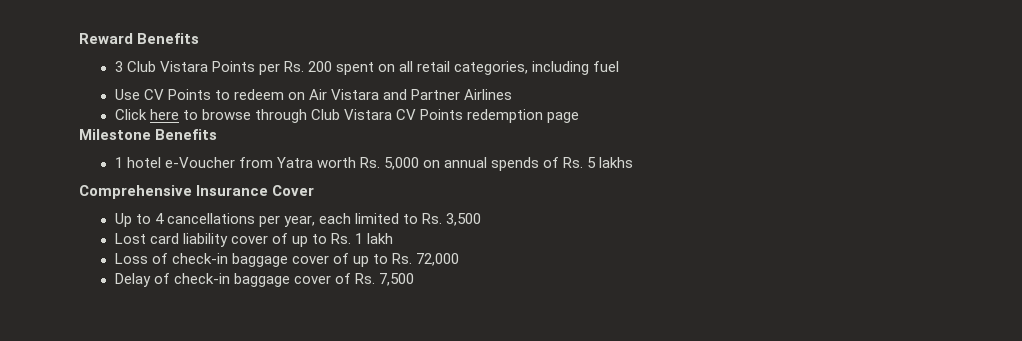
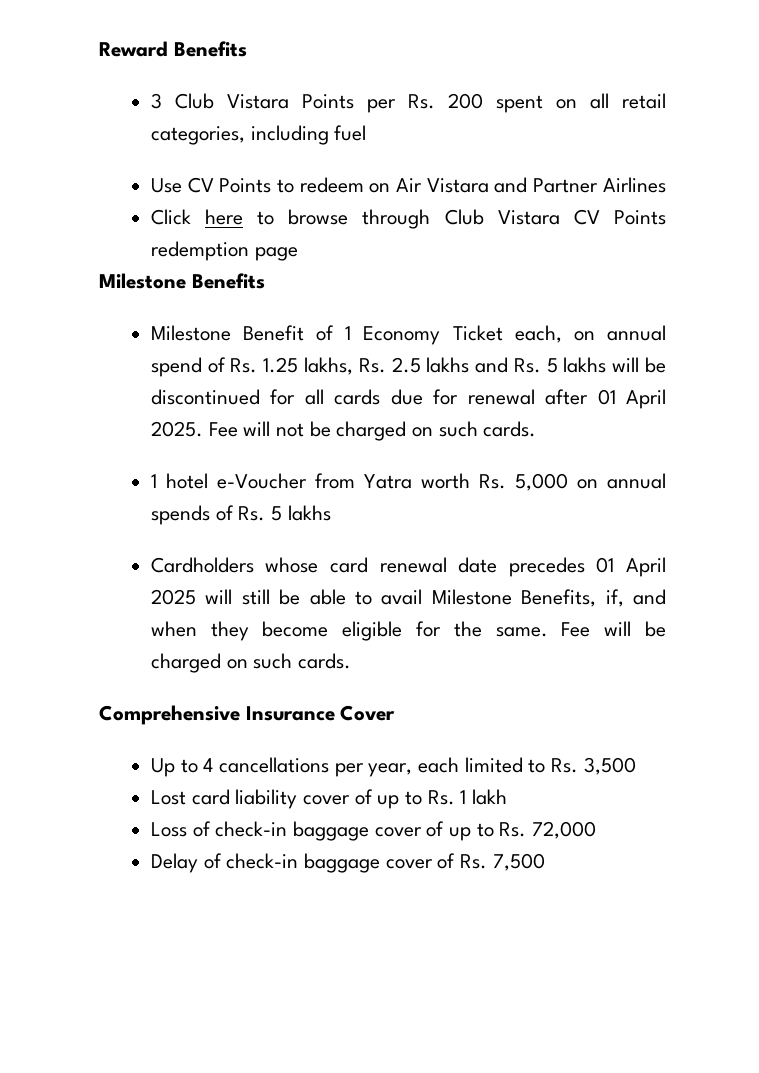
+ Milestone Benefit of 1 Economy Ticket each, on annual spend of Rs. 1.25 lakhs, Rs. 2.5 lakhs and Rs. 5 lakhs will be discontinued for all cards due for renewal after 01 April 2025. Fee will not be charged on such cards.
+ Cardholders whose card renewal date precedes 01 April 2025 will still be able to avail Milestone Benefits, if, and when they become eligible for the same. Fee will be charged on such cards.

